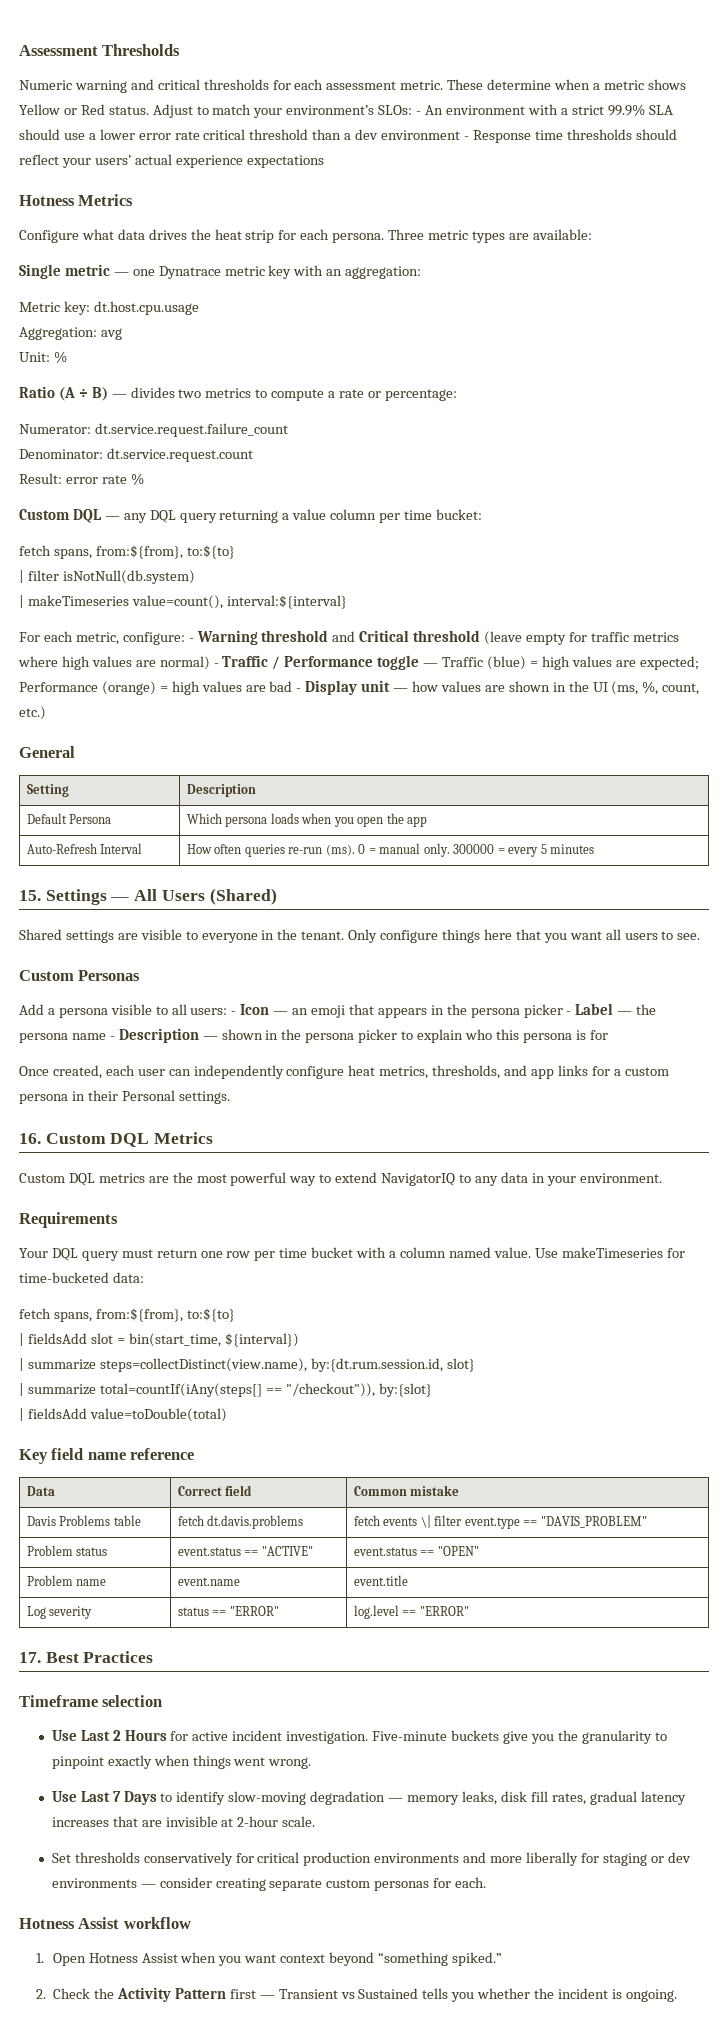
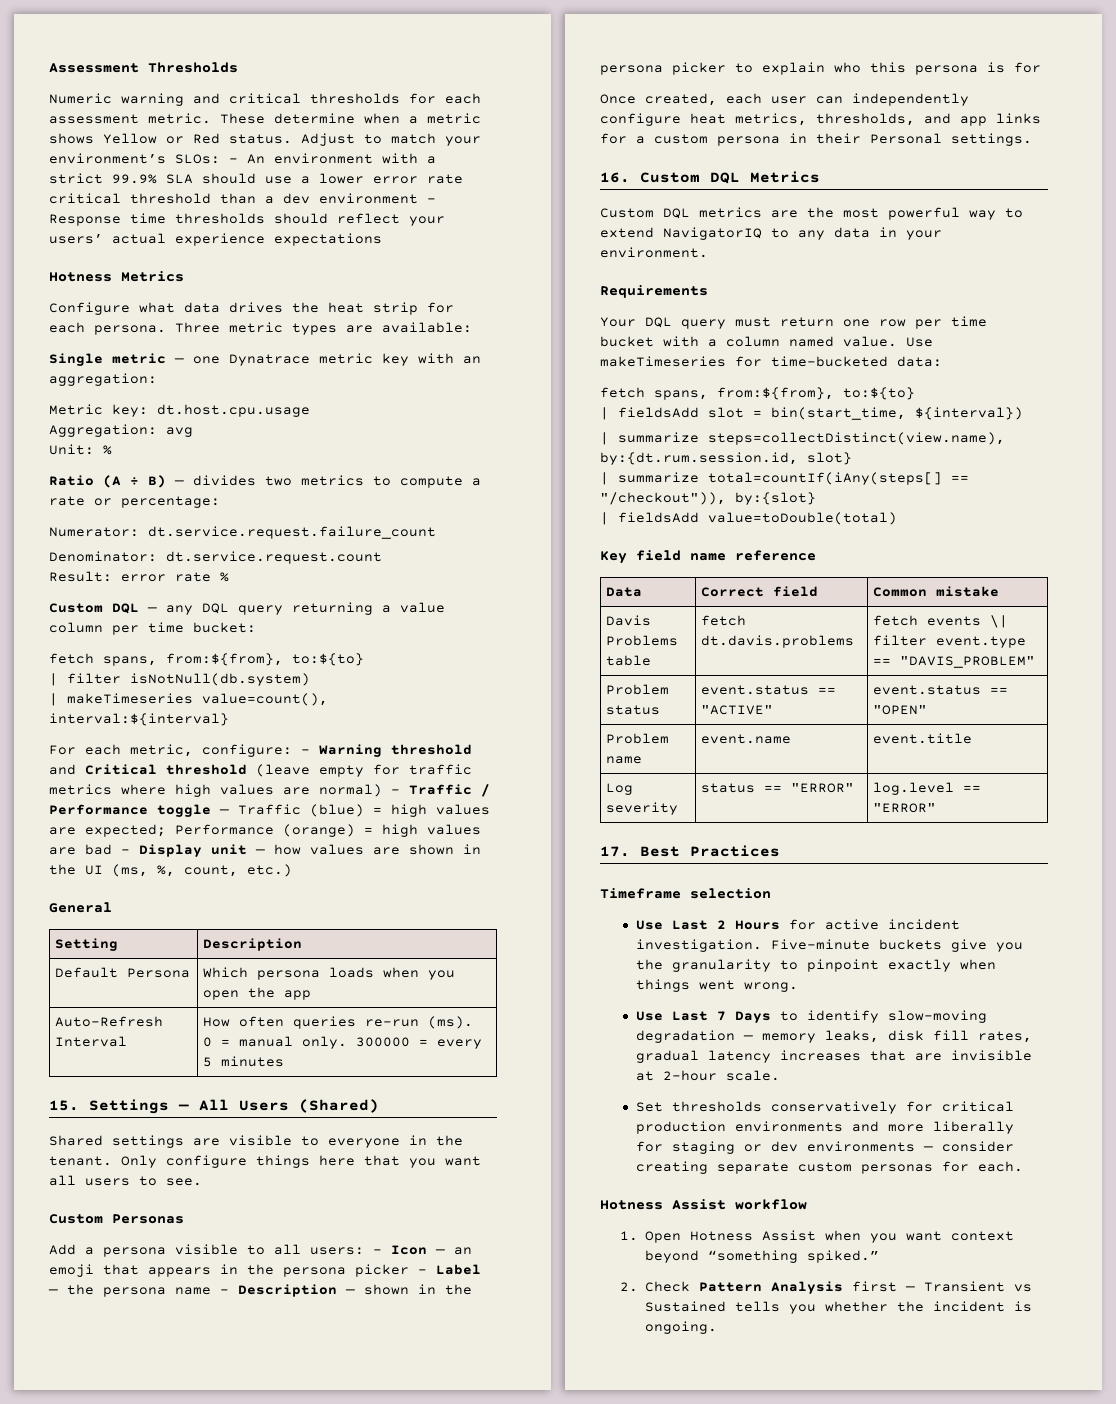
- 2. Check the Activity Pattern first — Transient vs Sustained tells you whether the incident is ongoing.
+ 2. Check Pattern Analysis first — Transient vs Sustained tells you whether the incident is ongoing.

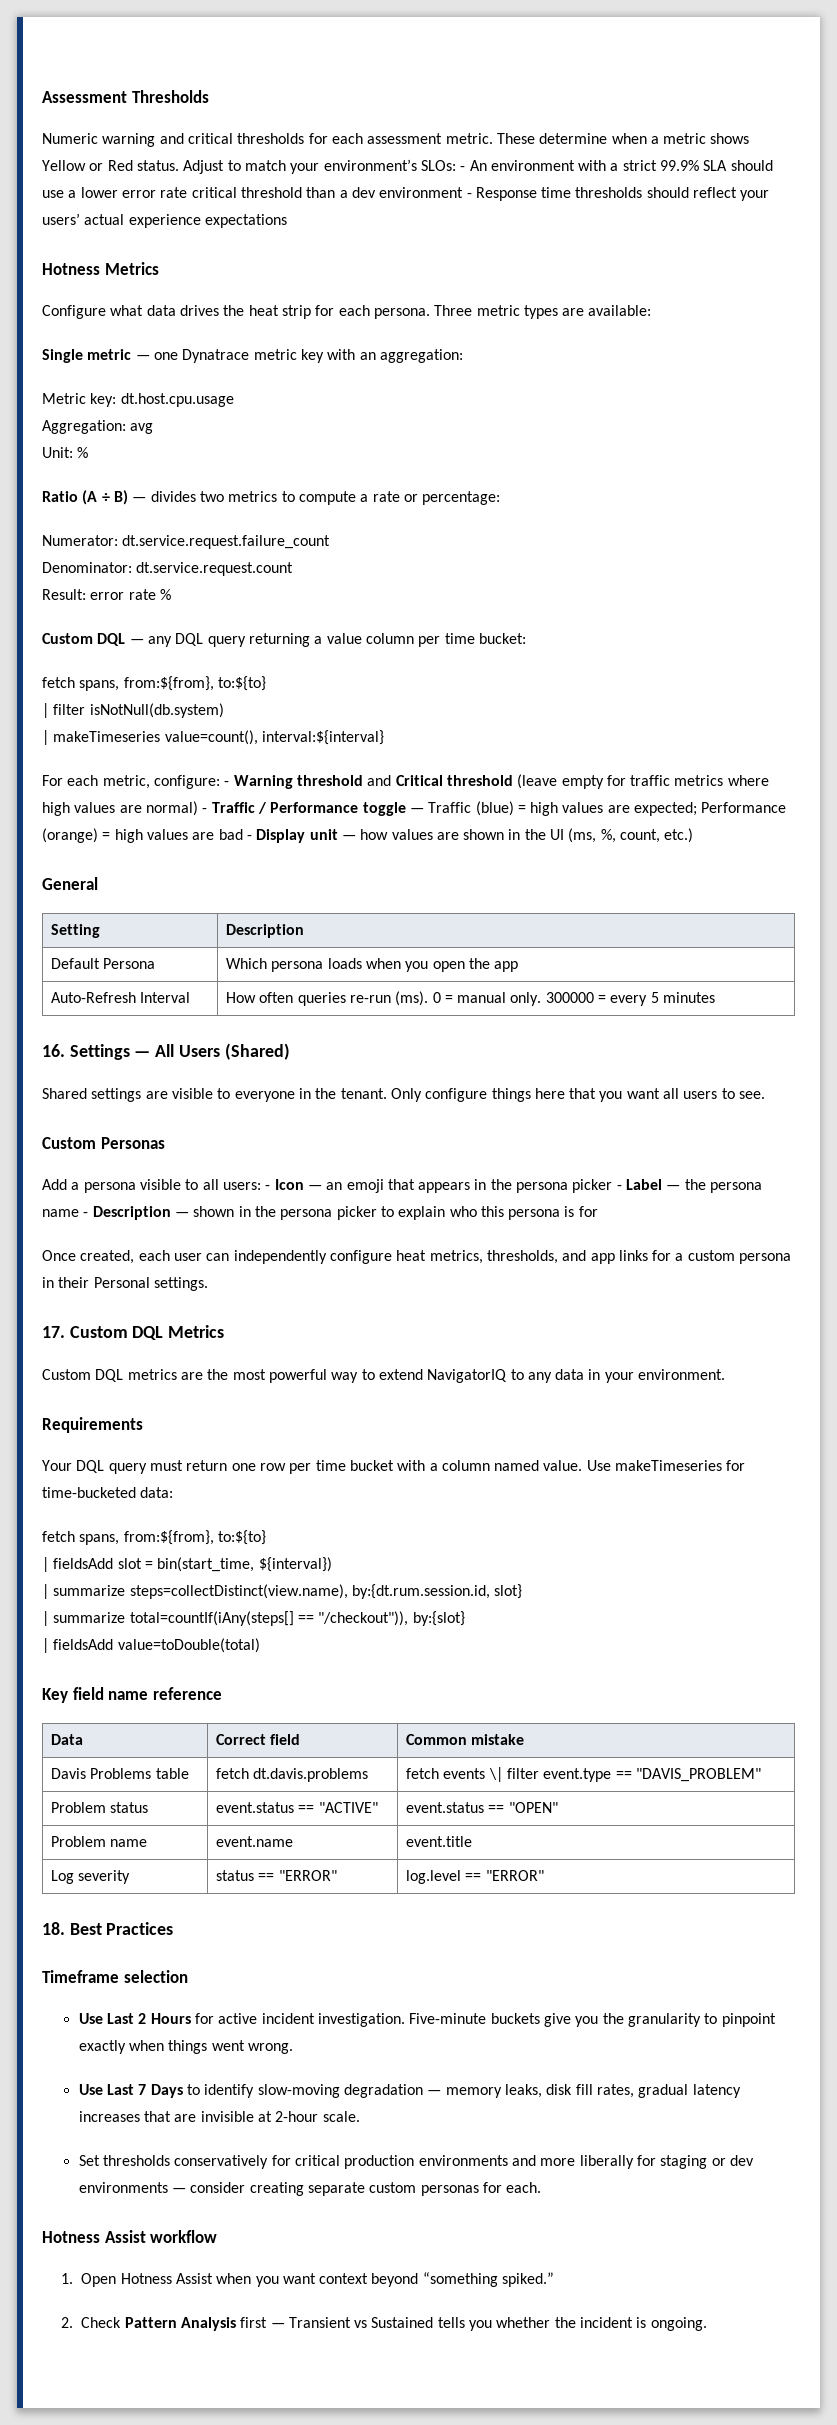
- 15. Settings — All Users (Shared)
+ 16. Settings — All Users (Shared)
- 16. Custom DQL Metrics
+ 17. Custom DQL Metrics
- 17. Best Practices
+ 18. Best Practices

